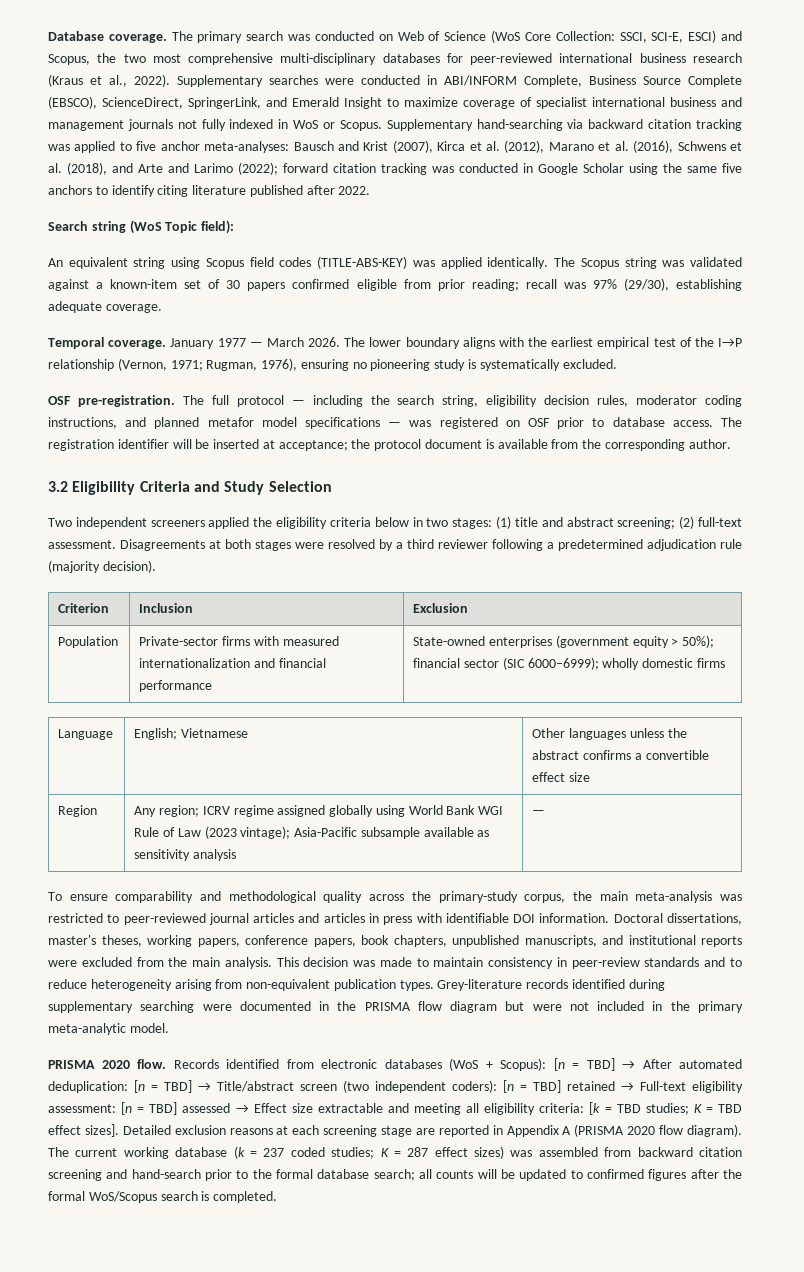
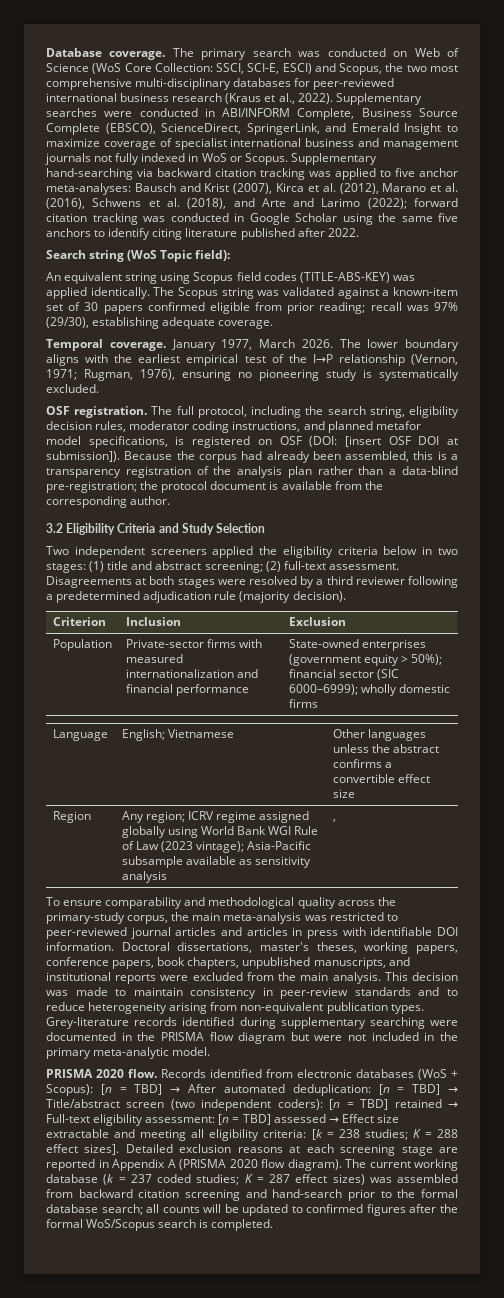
- January 1977 — March 2026.
+ January 1977, March 2026.
- OSF pre-registration.
+ OSF registration.
- The full protocol — including the search string, eligibility decision rules, moderator coding instructions, and planned metafor model specifications — was registered on OSF prior to database access. The registration identifier will be inserted at acceptance; the protocol document is available from the corresponding author.
+ The full protocol, including the search string, eligibility decision rules, moderator coding instructions, and planned metafor model specifications, is registered on OSF (DOI: [insert OSF DOI at submission]). Because the corpus had already been assembled, this is a transparency registration of the analysis plan rather than a data-blind pre-registration; the protocol document is available from the corresponding author.
- Region | Any region; ICRV regime assigned globally using World Bank WGI Rule of Law (2023 vintage); Asia-Pacific subsample available as sensitivity analysis | —
+ Region | Any region; ICRV regime assigned globally using World Bank WGI Rule of Law (2023 vintage); Asia-Pacific subsample available as sensitivity analysis | ,
- Records identified from electronic databases (WoS + Scopus): [n = TBD] → After automated deduplication: [n = TBD] → Title/abstract screen (two independent coders): [n = TBD] retained → Full-text eligibility assessment: [n = TBD] assessed → Effect size extractable and meeting all eligibility criteria: [k = TBD studies; K = TBD effect sizes].
+ Records identified from electronic databases (WoS + Scopus): [n = TBD] → After automated deduplication: [n = TBD] → Title/abstract screen (two independent coders): [n = TBD] retained → Full-text eligibility assessment: [n = TBD] assessed → Effect size extractable and meeting all eligibility criteria: [k = 238 studies; K = 288 effect sizes].

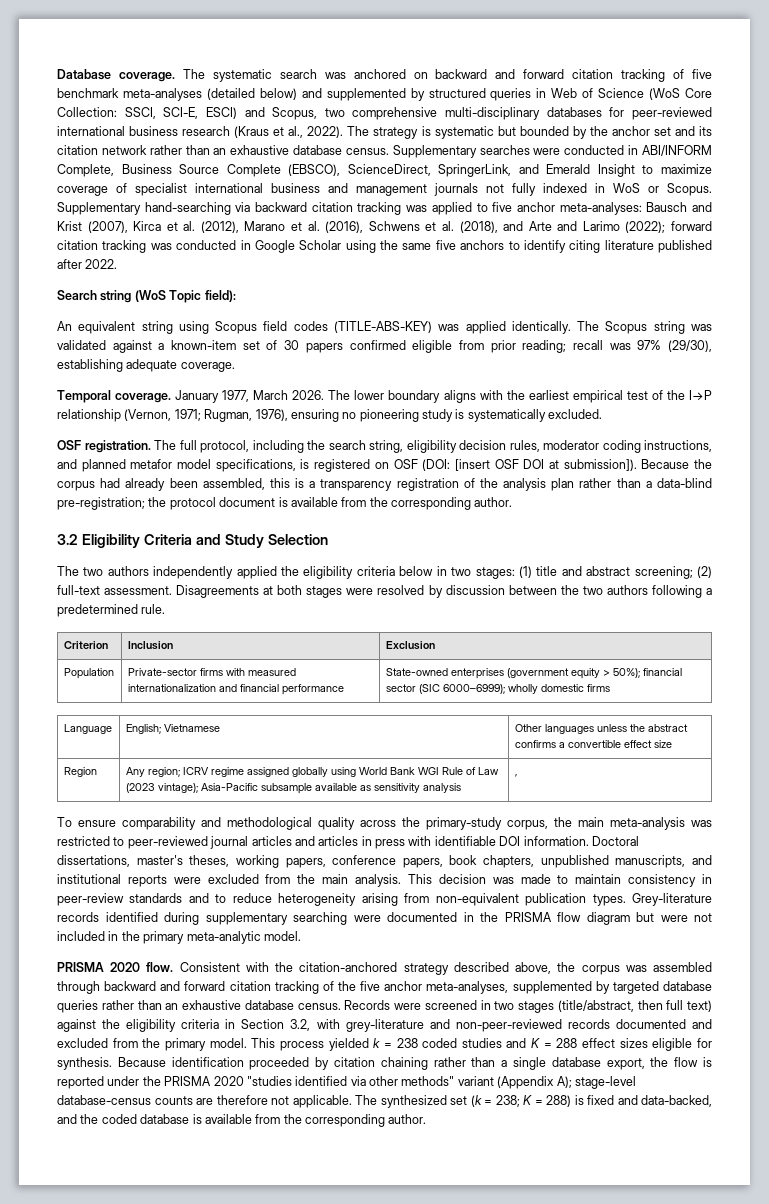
- The primary search was conducted on Web of Science (WoS Core Collection: SSCI, SCI-E, ESCI) and Scopus, the two most comprehensive multi-disciplinary databases for peer-reviewed international business research (Kraus et al., 2022).
+ The systematic search was anchored on backward and forward citation tracking of five benchmark meta-analyses (detailed below) and supplemented by structured queries in Web of Science (WoS Core Collection: SSCI, SCI-E, ESCI) and Scopus, two comprehensive multi-disciplinary databases for peer-reviewed international business research (Kraus et al., 2022).
+ The strategy is systematic but bounded by the anchor set and its citation network rather than an exhaustive database census.
- Two independent screeners applied the eligibility criteria below in two stages: (1) title and abstract screening; (2) full-text assessment.
+ The two authors independently applied the eligibility criteria below in two stages: (1) title and abstract screening; (2) full-text assessment.
- Disagreements at both stages were resolved by a third reviewer following a predetermined adjudication rule (majority decision).
+ Disagreements at both stages were resolved by discussion between the two authors following a predetermined rule.
- Records identified from electronic databases (WoS + Scopus): [n = TBD] → After automated deduplication: [n = TBD] → Title/abstract screen (two independent coders): [n = TBD] retained → Full-text eligibility assessment: [n = TBD] assessed → Effect size extractable and meeting all eligibility criteria: [k = 238 studies; K = 288 effect sizes]. Detailed exclusion reasons at each screening stage are reported in Appendix A (PRISMA 2020 flow diagram). The current working database (k = 237 coded studies; K = 287 effect sizes) was assembled from backward citation screening and hand-search prior to the formal database search; all counts will be updated to confirmed figures after the formal WoS/Scopus search is completed.
+ Consistent with the citation-anchored strategy described above, the corpus was assembled through backward and forward citation tracking of the five anchor meta-analyses, supplemented by targeted database queries rather than an exhaustive database census. Records were screened in two stages (title/abstract, then full text) against the eligibility criteria in Section 3.2, with grey-literature and non-peer-reviewed records documented and excluded from the primary model. This process yielded k = 238 coded studies and K = 288 effect sizes eligible for synthesis. Because identification proceeded by citation chaining rather than a single database export, the flow is reported under the PRISMA 2020 "studies identified via other methods" variant (Appendix A); stage-level database-census counts are therefore not applicable. The synthesized set (k = 238; K = 288) is fixed and data-backed, and the coded database is available from the corresponding author.

